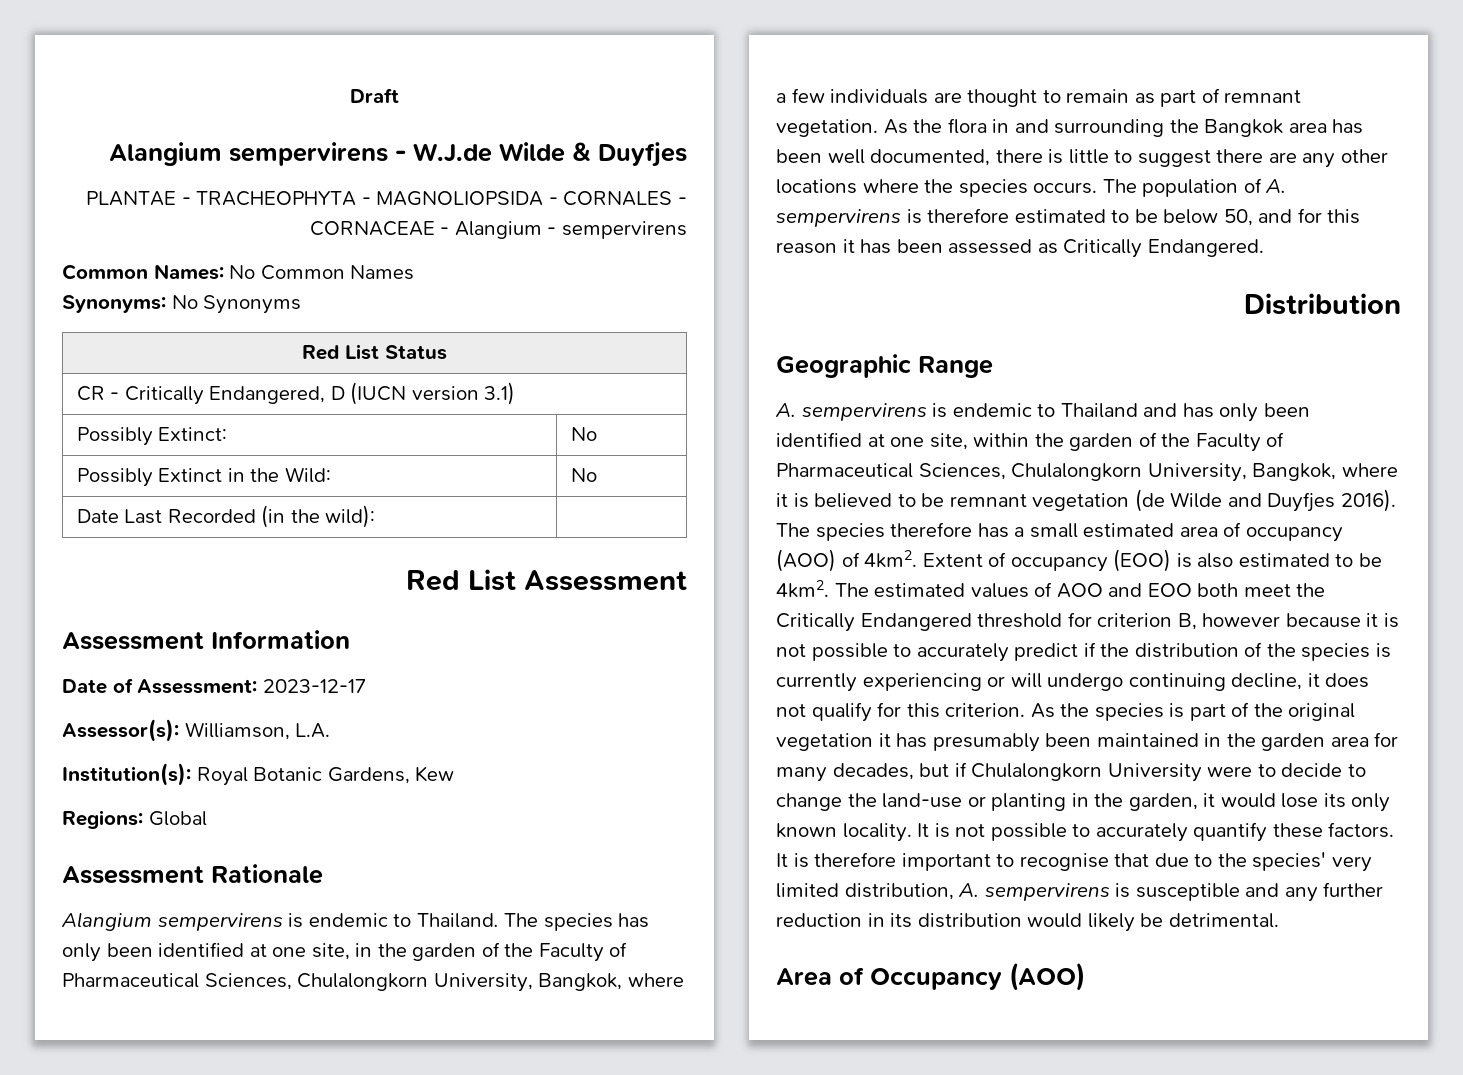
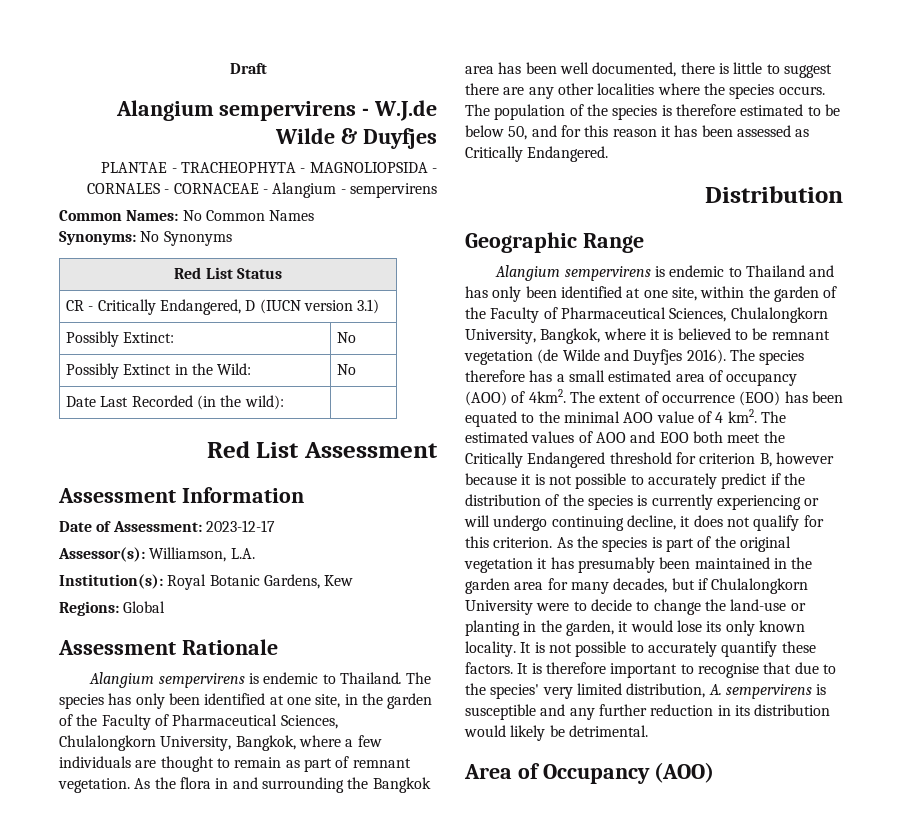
- As the flora in and surrounding the Bangkok area has been well documented, there is little to suggest there are any other locations where the species occurs.
+ As the flora in and surrounding the Bangkok area has been well documented, there is little to suggest there are any other localities where the species occurs.
- The population of A. sempervirens is therefore estimated to be below 50, and for this reason it has been assessed as Critically Endangered.
+ The population of the species is therefore estimated to be below 50, and for this reason it has been assessed as Critically Endangered.
- A. sempervirens is endemic to Thailand and has only been identified at one site, within the garden of the Faculty of Pharmaceutical Sciences, Chulalongkorn University, Bangkok, where it is believed to be remnant vegetation (de Wilde and Duyfjes 2016).
+ Alangium sempervirens is endemic to Thailand and has only been identified at one site, within the garden of the Faculty of Pharmaceutical Sciences, Chulalongkorn University, Bangkok, where it is believed to be remnant vegetation (de Wilde and Duyfjes 2016).
- Extent of occupancy (EOO) is also estimated to be 4km2.
+ The extent of occurrence (EOO) has been equated to the minimal AOO value of 4 km2.

